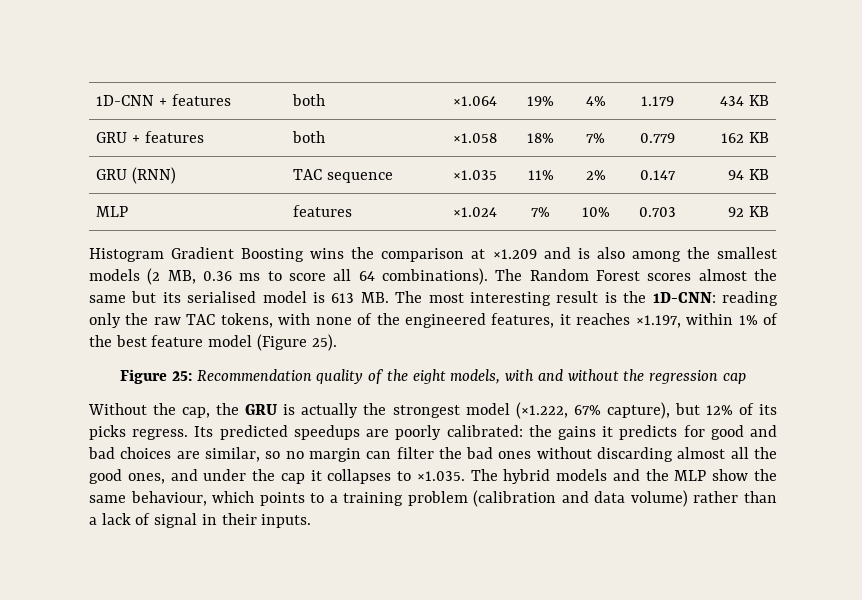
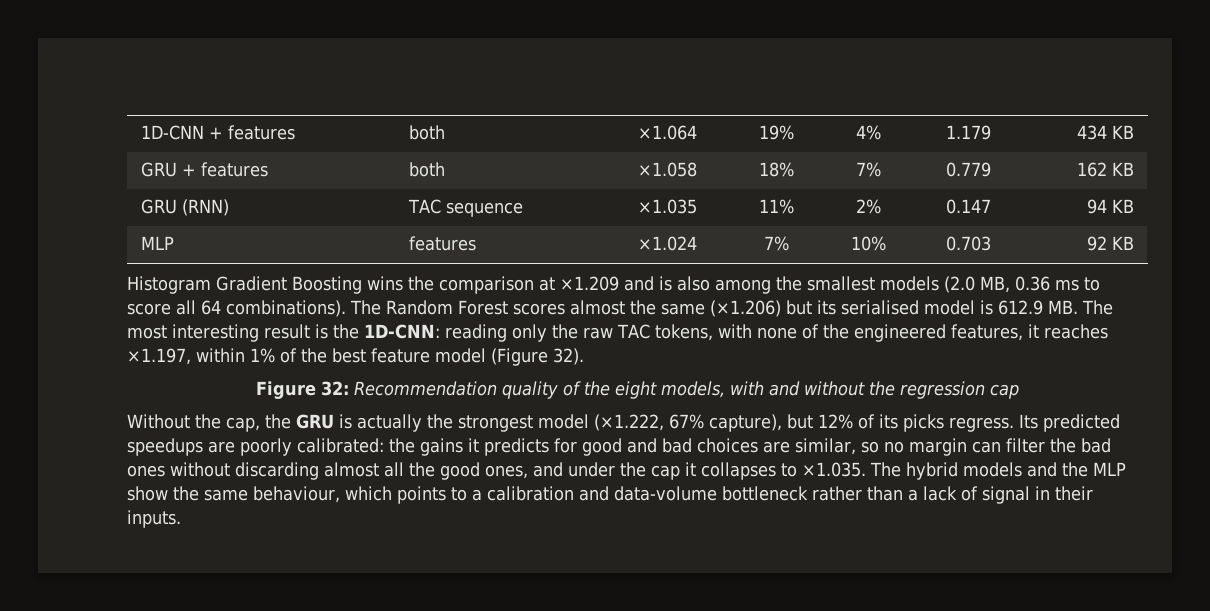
- Histogram Gradient Boosting wins the comparison at ×1.209 and is also among the smallest models (2 MB, 0.36 ms to score all 64 combinations).
+ Histogram Gradient Boosting wins the comparison at ×1.209 and is also among the smallest models (2.0 MB, 0.36 ms to score all 64 combinations).
- The Random Forest scores almost the same but its serialised model is 613 MB. The most interesting result is the 1D-CNN: reading only the raw TAC tokens, with none of the engineered features, it reaches ×1.197, within 1% of the best feature model (Figure 25).
+ The Random Forest scores almost the same (×1.206) but its serialised model is 612.9 MB. The most interesting result is the 1D-CNN: reading only the raw TAC tokens, with none of the engineered features, it reaches ×1.197, within 1% of the best feature model (Figure 32).
- Figure 25: Recommendation quality of the eight models, with and without the regression cap
+ Figure 32: Recommendation quality of the eight models, with and without the regression cap
- the gains it predicts for good and bad choices are similar, so no margin can filter the bad ones without discarding almost all the good ones, and under the cap it collapses to ×1.035. The hybrid models and the MLP show the same behaviour, which points to a training problem (calibration and data volume) rather than a lack of signal in their inputs.
+ the gains it predicts for good and bad choices are similar, so no margin can filter the bad ones without discarding almost all the good ones, and under the cap it collapses to ×1.035. The hybrid models and the MLP show the same behaviour, which points to a calibration and data-volume bottleneck rather than a lack of signal in their inputs.

